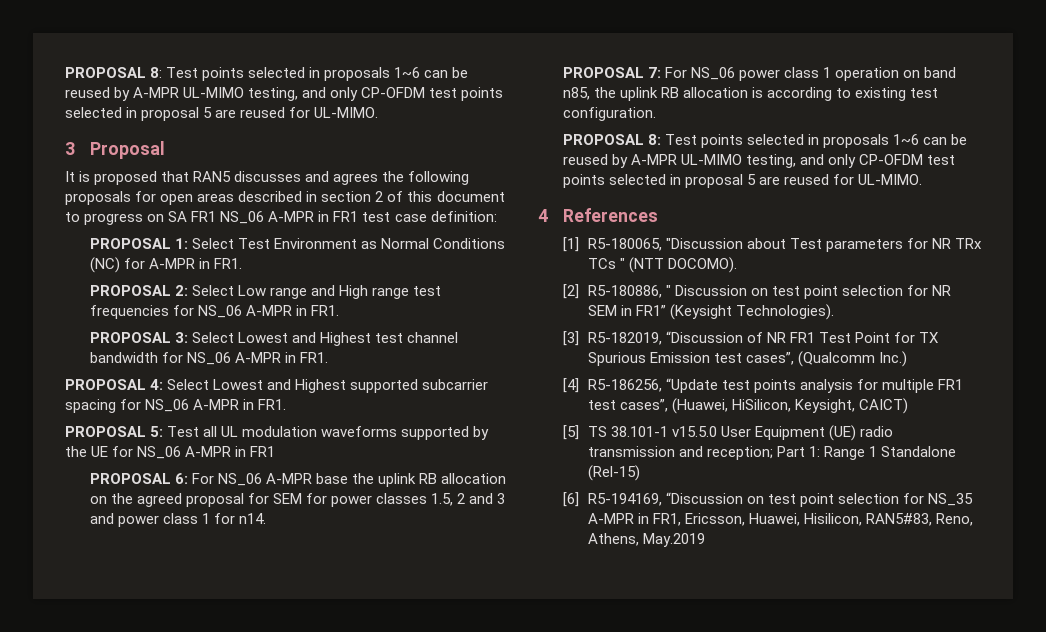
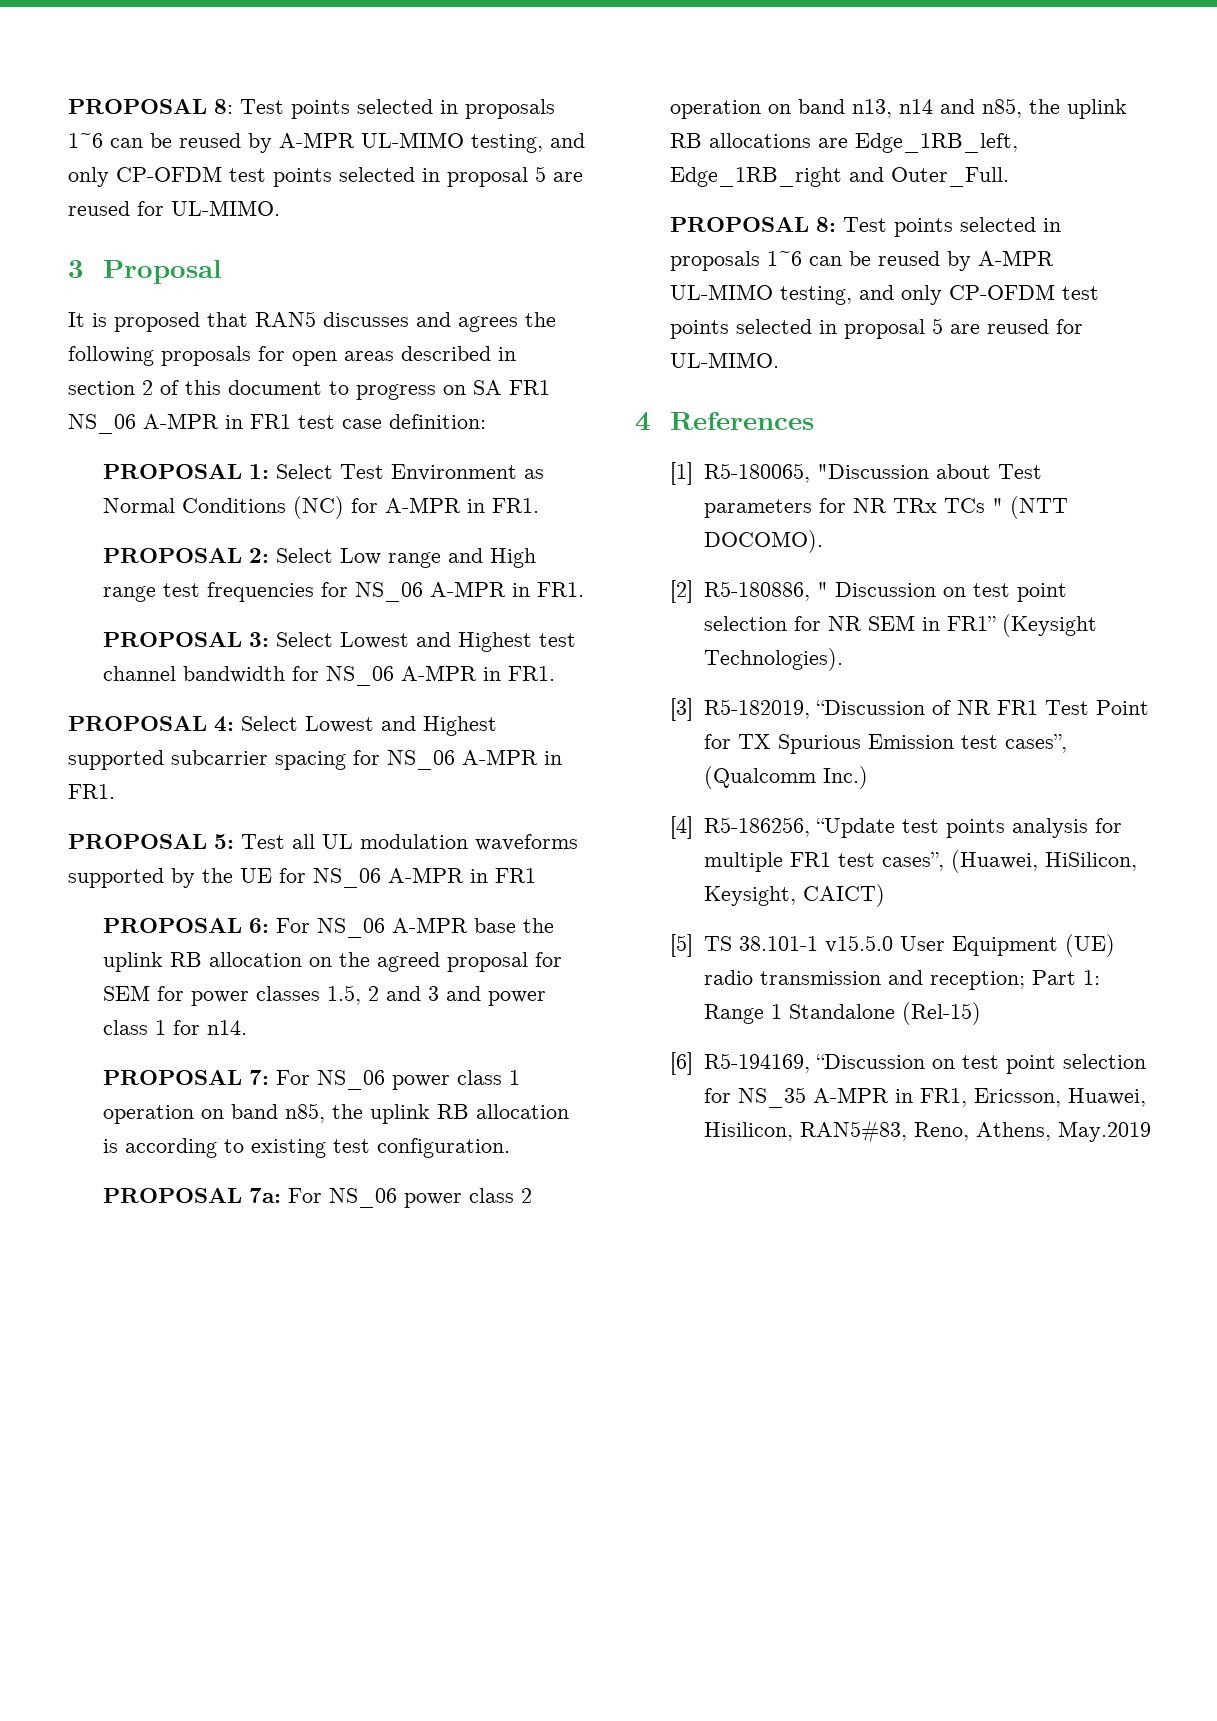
+ PROPOSAL 7a: For NS_06 power class 2 operation on band n13, n14 and n85, the uplink RB allocations are Edge_1RB_left, Edge_1RB_right and Outer_Full.

